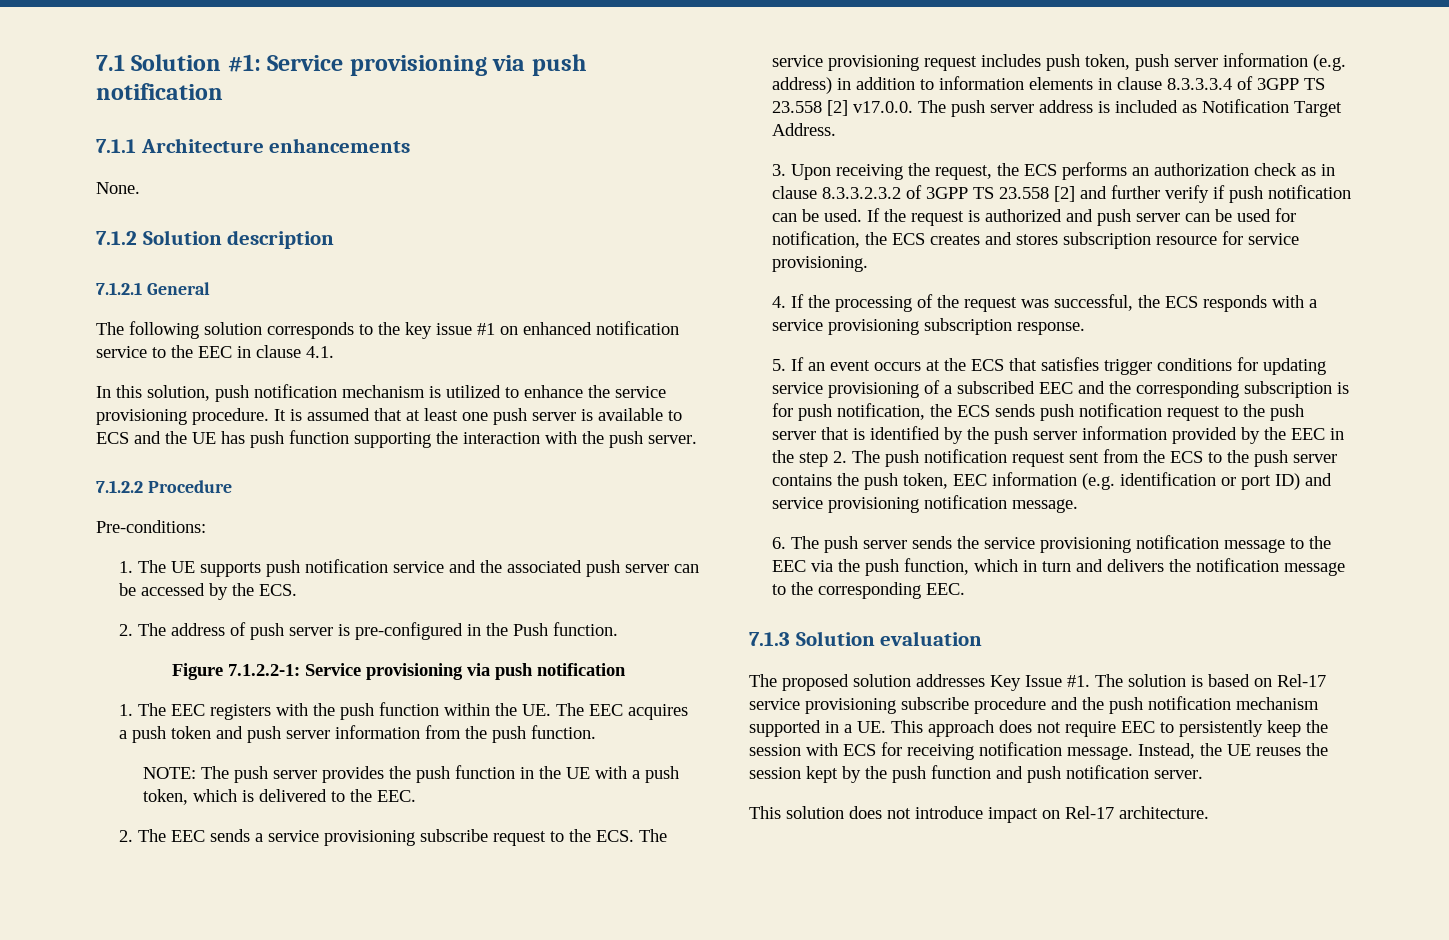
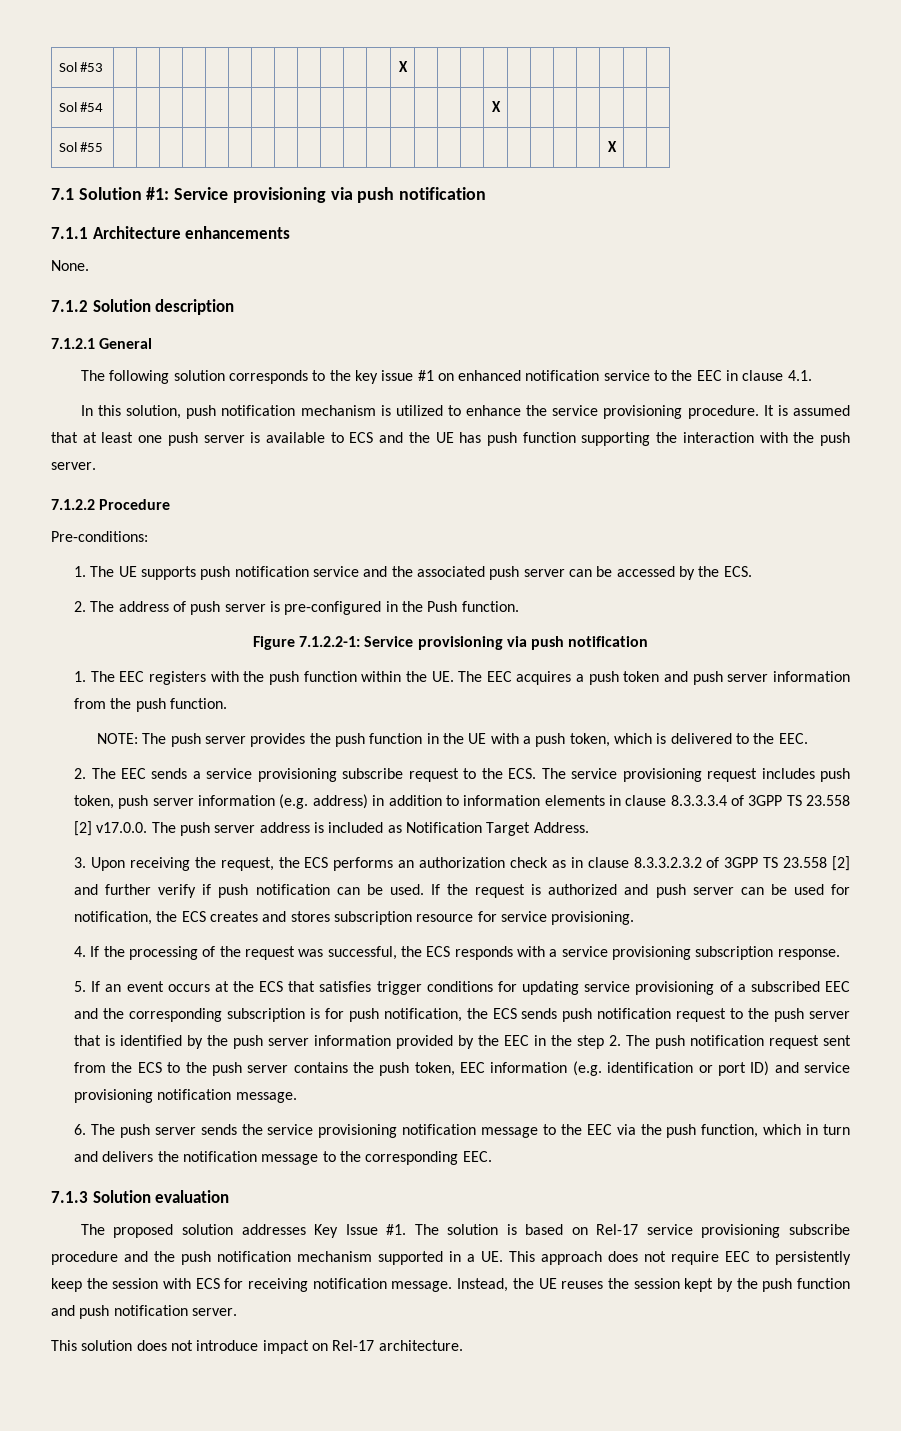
+ Sol #53 | | | | | | | | | | | | | X | | | | | | | | | | |
+ Sol #54 | | | | | | | | | | | | | | | | | X | | | | | | |
+ Sol #55 | | | | | | | | | | | | | | | | | | | | | | X | |

